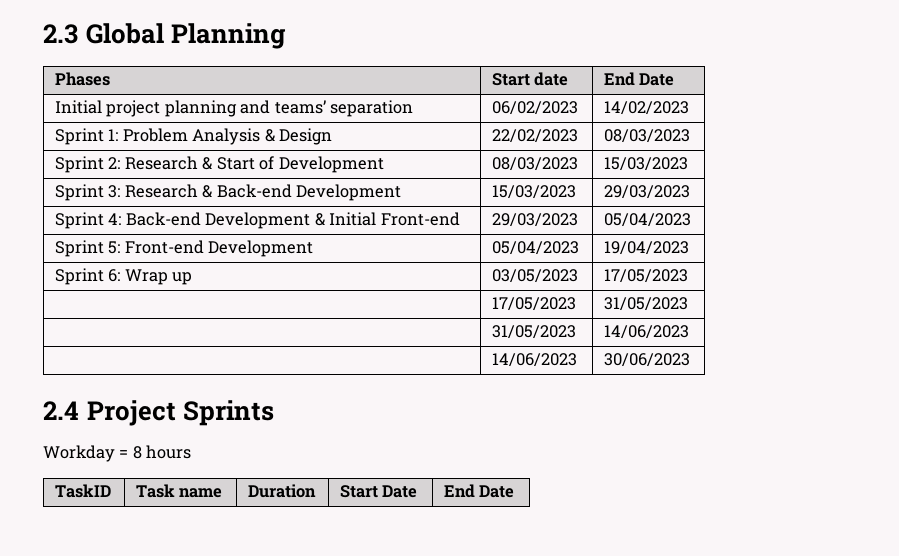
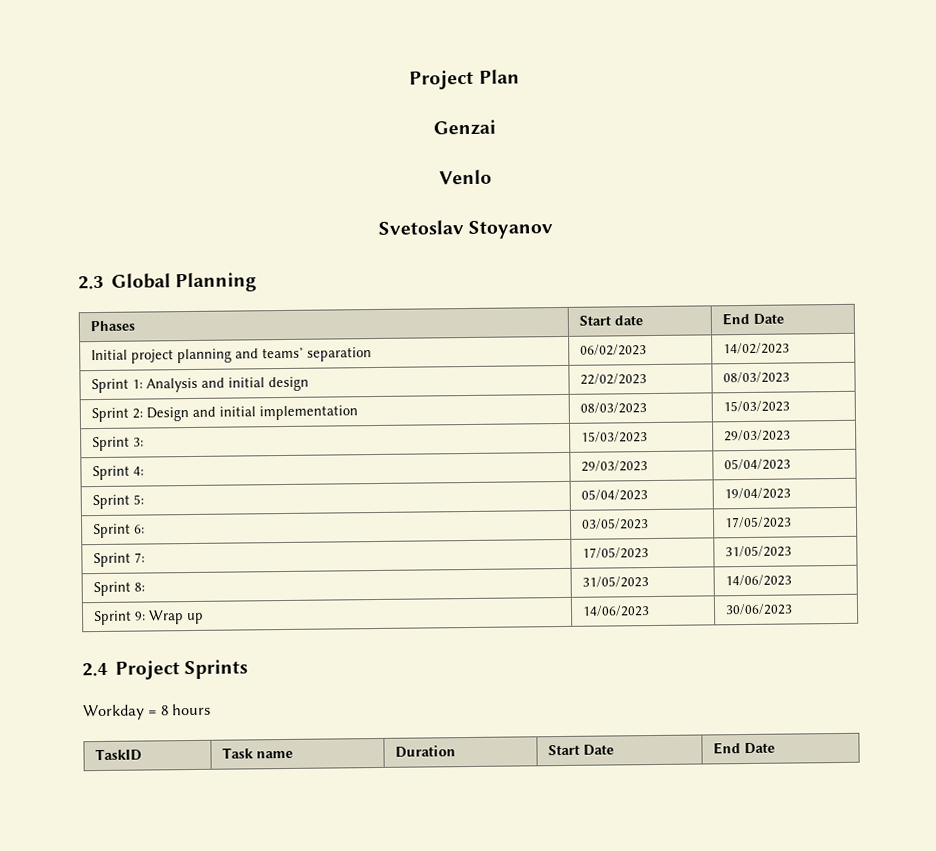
+ Project Plan
+ Genzai
+ Venlo
+ Svetoslav Stoyanov
- Sprint 1: Problem Analysis & Design | 22/02/2023 | 08/03/2023
+ Sprint 1: Analysis and initial design | 22/02/2023 | 08/03/2023
- Sprint 2: Research & Start of Development | 08/03/2023 | 15/03/2023
+ Sprint 2: Design and initial implementation | 08/03/2023 | 15/03/2023
- Sprint 3: Research & Back-end Development | 15/03/2023 | 29/03/2023
+ Sprint 3: | 15/03/2023 | 29/03/2023
- Sprint 4: Back-end Development & Initial Front-end | 29/03/2023 | 05/04/2023
+ Sprint 4: | 29/03/2023 | 05/04/2023
- Sprint 5: Front-end Development | 05/04/2023 | 19/04/2023
+ Sprint 5: | 05/04/2023 | 19/04/2023
- Sprint 6: Wrap up | 03/05/2023 | 17/05/2023
+ Sprint 6: | 03/05/2023 | 17/05/2023
- | 17/05/2023 | 31/05/2023
+ Sprint 7: | 17/05/2023 | 31/05/2023
- | 31/05/2023 | 14/06/2023
+ Sprint 8: | 31/05/2023 | 14/06/2023
- | 14/06/2023 | 30/06/2023
+ Sprint 9: Wrap up | 14/06/2023 | 30/06/2023

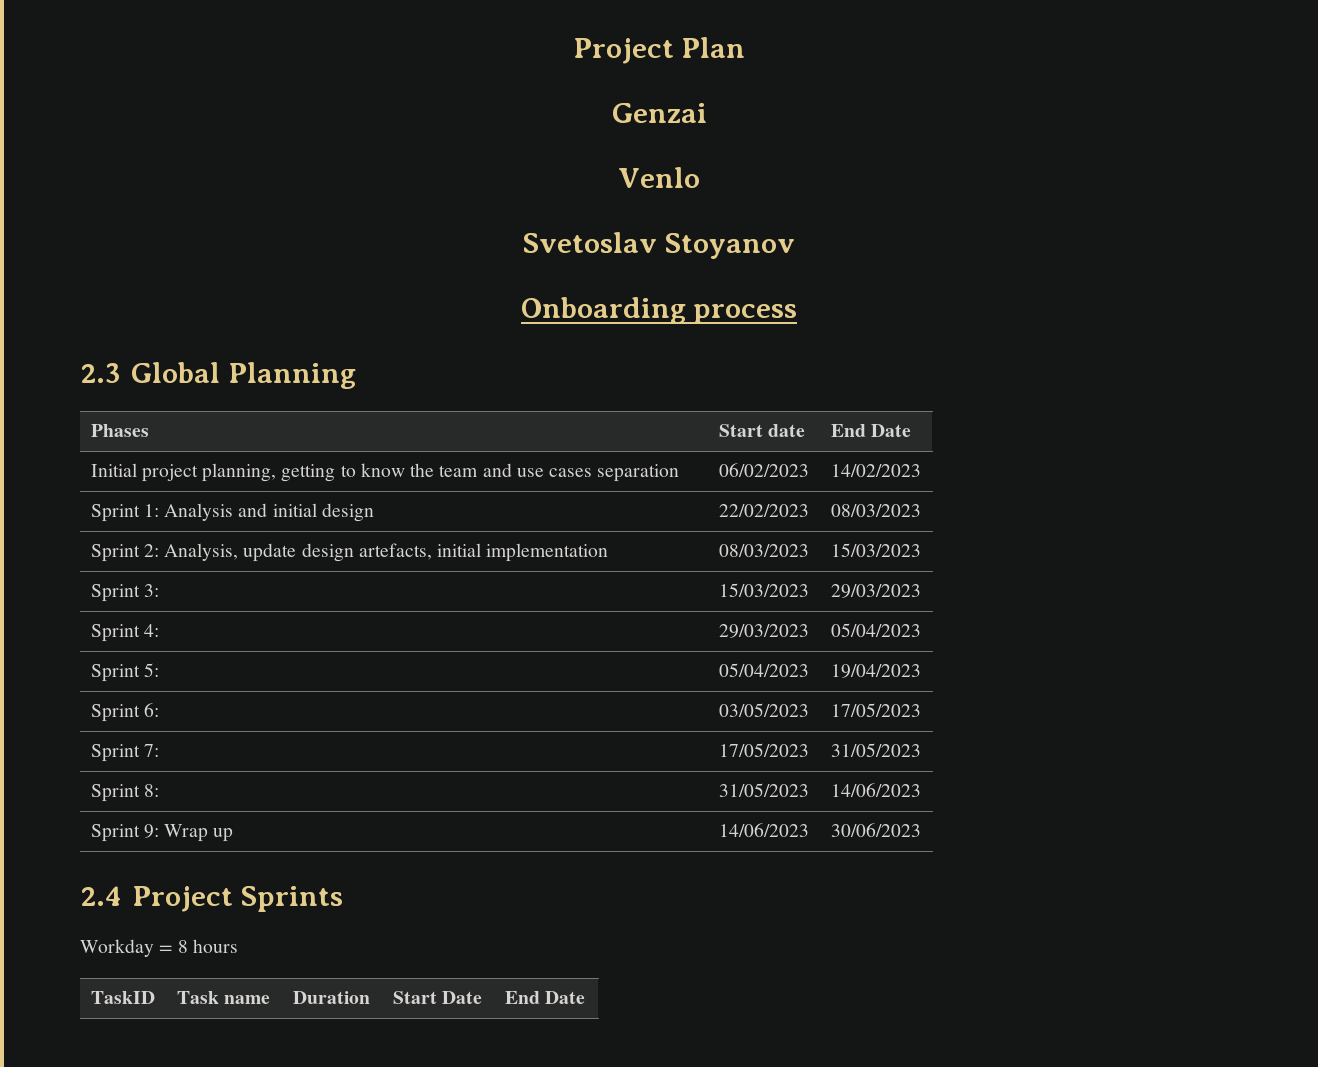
+ Onboarding process
- Initial project planning and teams’ separation | 06/02/2023 | 14/02/2023
+ Initial project planning, getting to know the team and use cases separation | 06/02/2023 | 14/02/2023
- Sprint 2: Design and initial implementation | 08/03/2023 | 15/03/2023
+ Sprint 2: Analysis, update design artefacts, initial implementation | 08/03/2023 | 15/03/2023

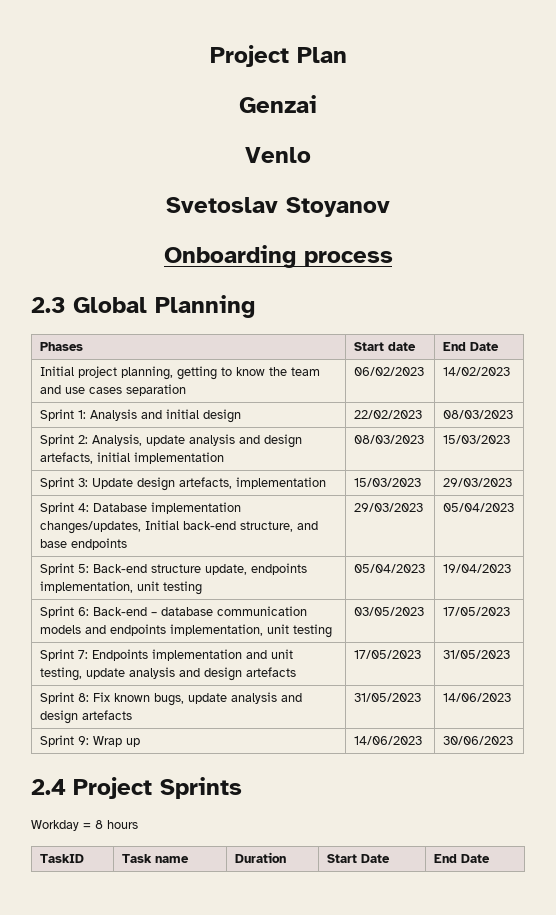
- Sprint 2: Analysis, update design artefacts, initial implementation | 08/03/2023 | 15/03/2023
+ Sprint 2: Analysis, update analysis and design artefacts, initial implementation | 08/03/2023 | 15/03/2023
- Sprint 3: | 15/03/2023 | 29/03/2023
+ Sprint 3: Update design artefacts, implementation | 15/03/2023 | 29/03/2023
- Sprint 4: | 29/03/2023 | 05/04/2023
- Sprint 5: | 05/04/2023 | 19/04/2023
- Sprint 6: | 03/05/2023 | 17/05/2023
- Sprint 7: | 17/05/2023 | 31/05/2023
- Sprint 8: | 31/05/2023 | 14/06/2023
+ Sprint 4: Database implementation changes/updates, Initial back-end structure, and base endpoints | 29/03/2023 | 05/04/2023
+ Sprint 5: Back-end structure update, endpoints implementation, unit testing | 05/04/2023 | 19/04/2023
+ Sprint 6: Back-end – database communication models and endpoints implementation, unit testing | 03/05/2023 | 17/05/2023
+ Sprint 7: Endpoints implementation and unit testing, update analysis and design artefacts | 17/05/2023 | 31/05/2023
+ Sprint 8: Fix known bugs, update analysis and design artefacts | 31/05/2023 | 14/06/2023

